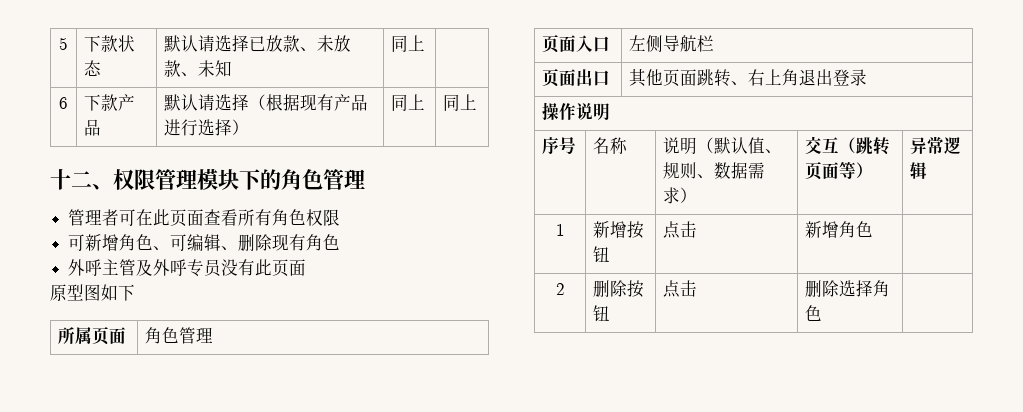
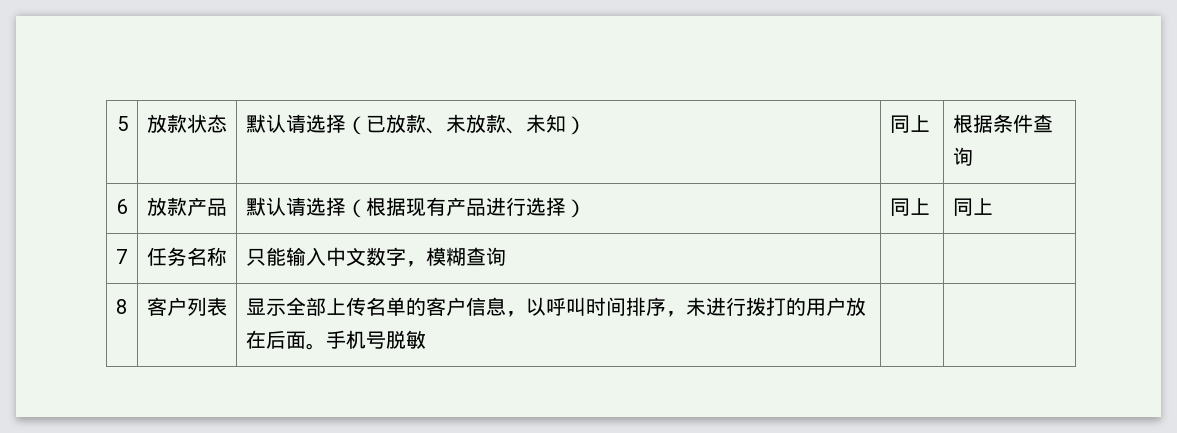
- 5 | 下款状态 | 默认请选择已放款、未放款、未知 | 同上 |
+ 5 | 放款状态 | 默认请选择（已放款、未放款、未知） | 同上 | 根据条件查询
- 6 | 下款产品 | 默认请选择（根据现有产品进行选择） | 同上 | 同上
+ 6 | 放款产品 | 默认请选择（根据现有产品进行选择） | 同上 | 同上
- 十二、权限管理模块下的角色管理
- 管理者可在此页面查看所有角色权限
- 可新增角色、可编辑、删除现有角色
- 外呼主管及外呼专员没有此页面
- 原型图如下
- 所属页面 | 角色管理
- 页面入口 | 左侧导航栏
- 页面出口 | 其他页面跳转、右上角退出登录
- 操作说明
- 序号 | 名称 | 说明（默认值、规则、数据需求） | 交互（跳转页面等） | 异常逻辑
- 1 | 新增按钮 | 点击 | 新增角色 |
- 2 | 删除按钮 | 点击 | 删除选择角色 |
+ 7 | 任务名称 | 只能输入中文数字，模糊查询 | |
+ 8 | 客户列表 | 显示全部上传名单的客户信息，以呼叫时间排序，未进行拨打的用户放在后面。手机号脱敏 | |

